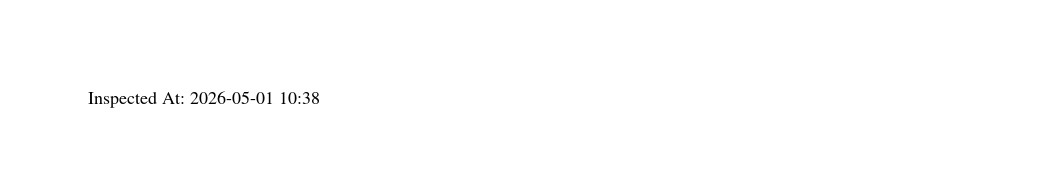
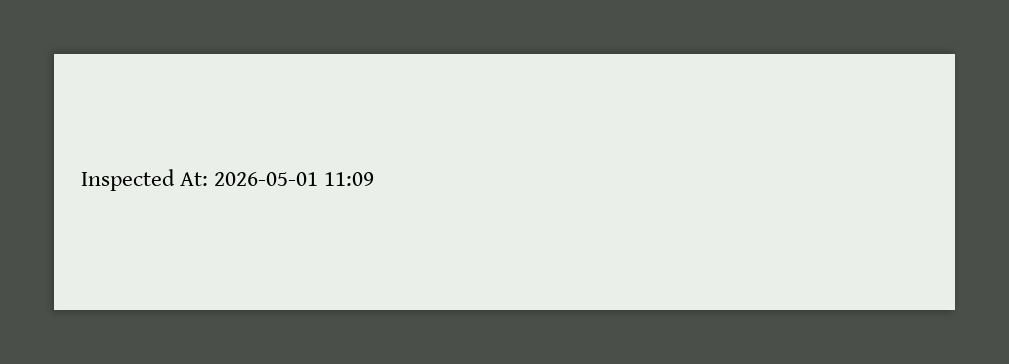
- Inspected At: 2026-05-01 10:38
+ Inspected At: 2026-05-01 11:09

